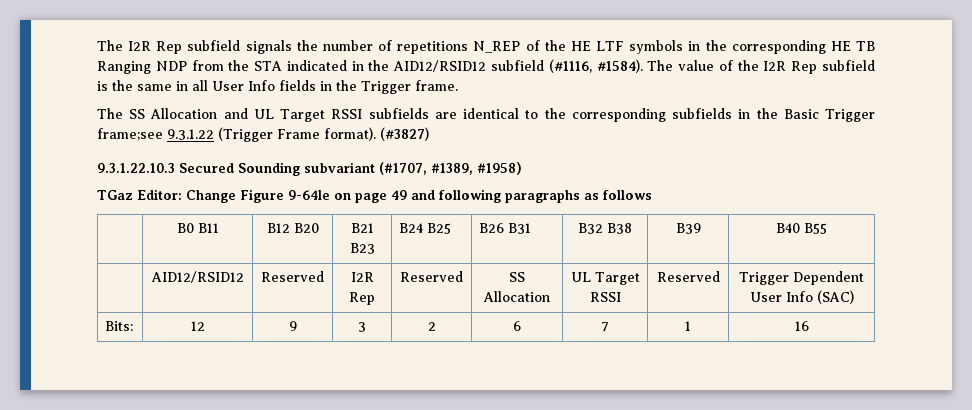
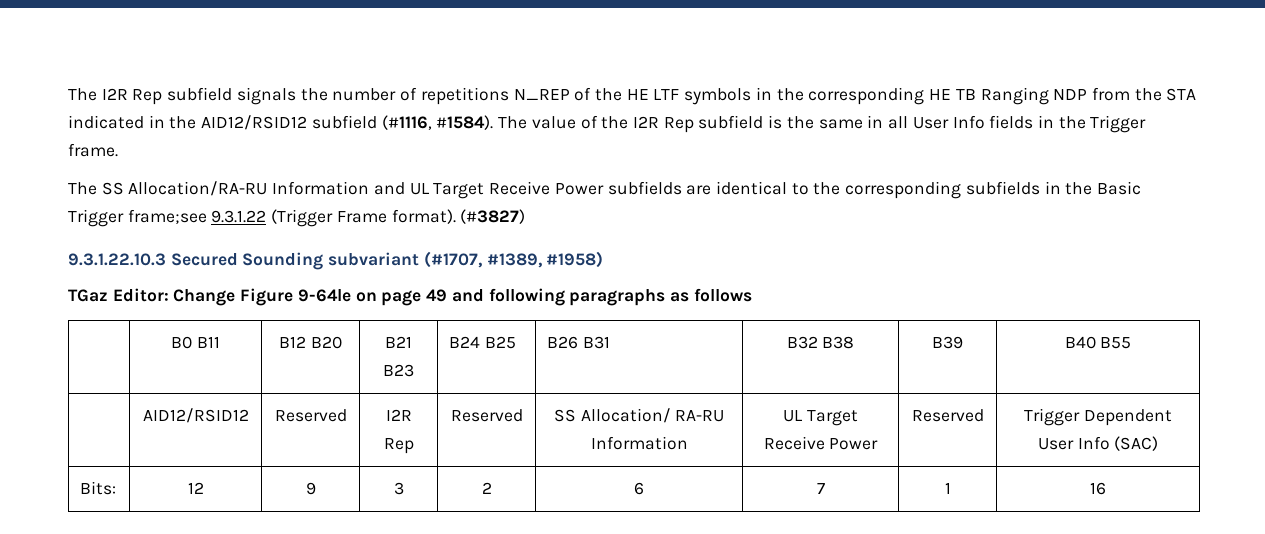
- The SS Allocation and UL Target RSSI subfields are identical to the corresponding subfields in the Basic Trigger frame;see 9.3.1.22 (Trigger Frame format).
+ The SS Allocation/RA-RU Information and UL Target Receive Power subfields are identical to the corresponding subfields in the Basic Trigger frame;see 9.3.1.22 (Trigger Frame format).
- | AID12/RSID12 | Reserved | I2R Rep | Reserved | SS Allocation | UL Target RSSI | Reserved | Trigger Dependent User Info (SAC)
+ | AID12/RSID12 | Reserved | I2R Rep | Reserved | SS Allocation/ RA-RU Information | UL Target Receive Power | Reserved | Trigger Dependent User Info (SAC)

